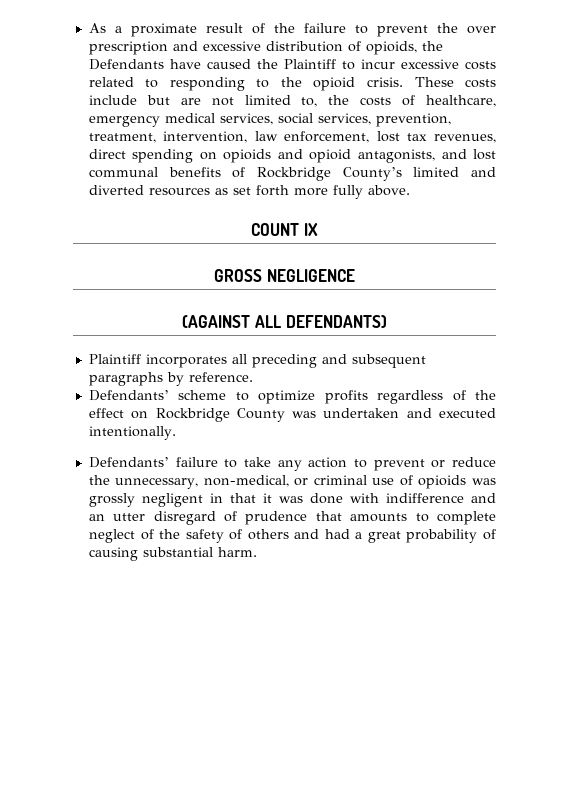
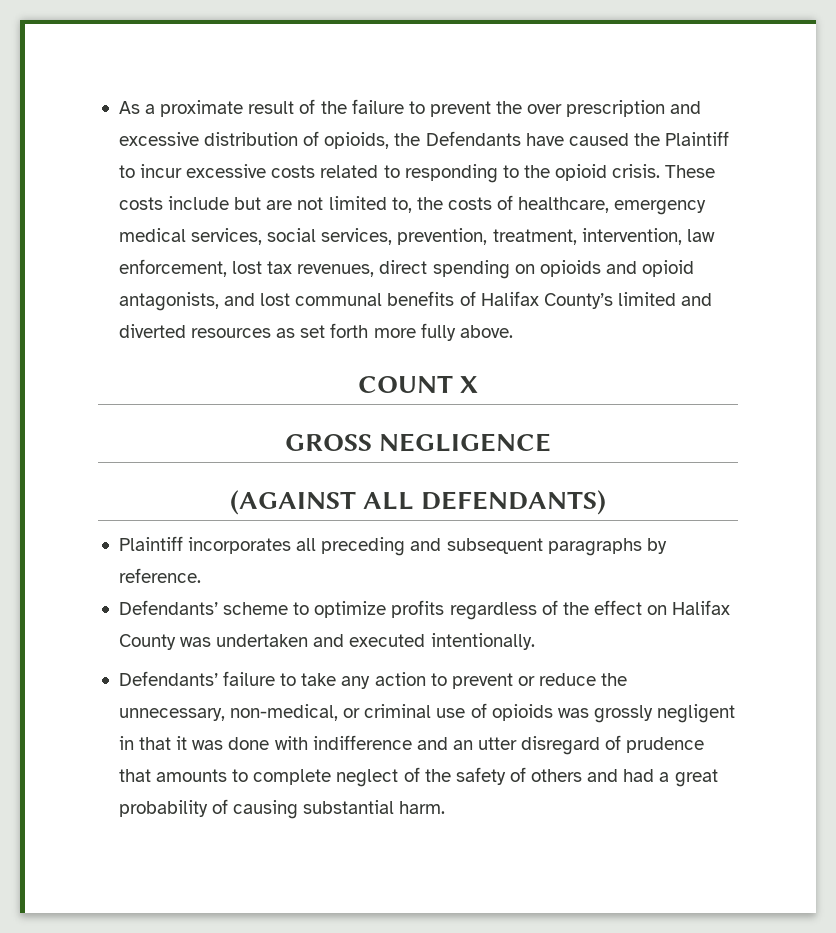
- These costs include but are not limited to, the costs of healthcare, emergency medical services, social services, prevention, treatment, intervention, law enforcement, lost tax revenues, direct spending on opioids and opioid antagonists, and lost communal benefits of Rockbridge County’s limited and diverted resources as set forth more fully above.
+ These costs include but are not limited to, the costs of healthcare, emergency medical services, social services, prevention, treatment, intervention, law enforcement, lost tax revenues, direct spending on opioids and opioid antagonists, and lost communal benefits of Halifax County’s limited and diverted resources as set forth more fully above.
- COUNT IX
+ COUNT X
- Defendants’ scheme to optimize profits regardless of the effect on Rockbridge County was undertaken and executed intentionally.
+ Defendants’ scheme to optimize profits regardless of the effect on Halifax County was undertaken and executed intentionally.

